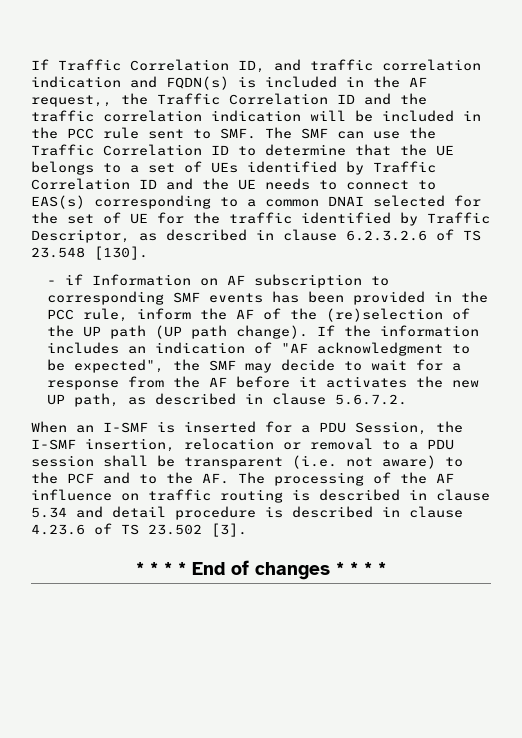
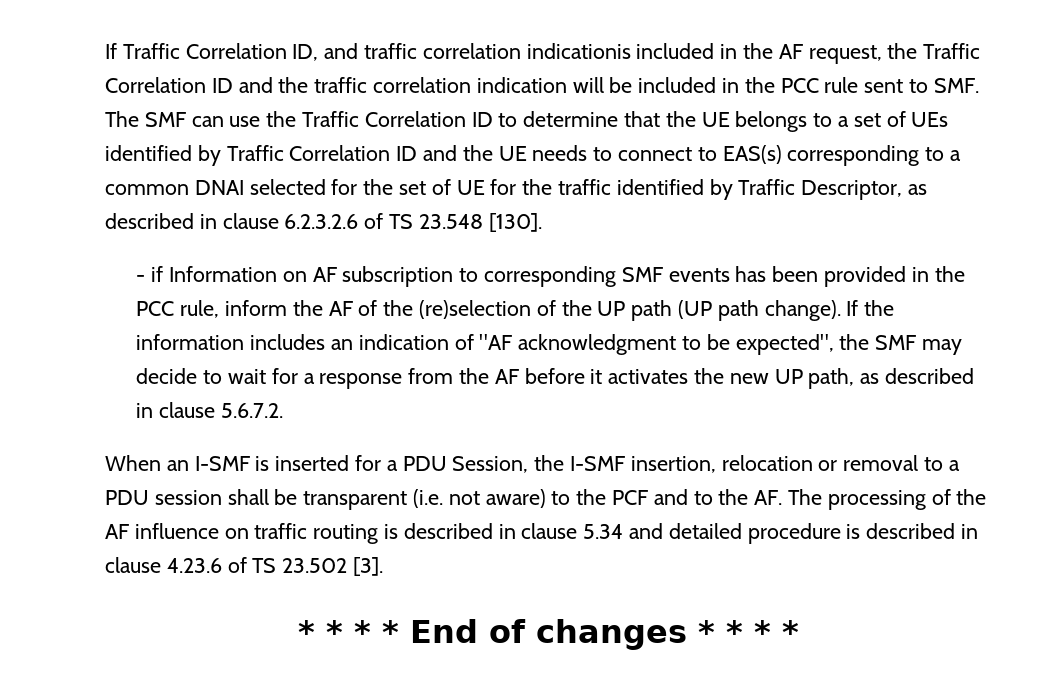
- If Traffic Correlation ID, and traffic correlation indication and FQDN(s) is included in the AF request,, the Traffic Correlation ID and the traffic correlation indication will be included in the PCC rule sent to SMF. The SMF can use the Traffic Correlation ID to determine that the UE belongs to a set of UEs identified by Traffic Correlation ID and the UE needs to connect to EAS(s) corresponding to a common DNAI selected for the set of UE for the traffic identified by Traffic Descriptor, as described in clause 6.2.3.2.6 of TS 23.548 [130].
+ If Traffic Correlation ID, and traffic correlation indicationis included in the AF request, the Traffic Correlation ID and the traffic correlation indication will be included in the PCC rule sent to SMF. The SMF can use the Traffic Correlation ID to determine that the UE belongs to a set of UEs identified by Traffic Correlation ID and the UE needs to connect to EAS(s) corresponding to a common DNAI selected for the set of UE for the traffic identified by Traffic Descriptor, as described in clause 6.2.3.2.6 of TS 23.548 [130].
- When an I-SMF is inserted for a PDU Session, the I-SMF insertion, relocation or removal to a PDU session shall be transparent (i.e. not aware) to the PCF and to the AF. The processing of the AF influence on traffic routing is described in clause 5.34 and detail procedure is described in clause 4.23.6 of TS 23.502 [3].
+ When an I-SMF is inserted for a PDU Session, the I-SMF insertion, relocation or removal to a PDU session shall be transparent (i.e. not aware) to the PCF and to the AF. The processing of the AF influence on traffic routing is described in clause 5.34 and detailed procedure is described in clause 4.23.6 of TS 23.502 [3].

